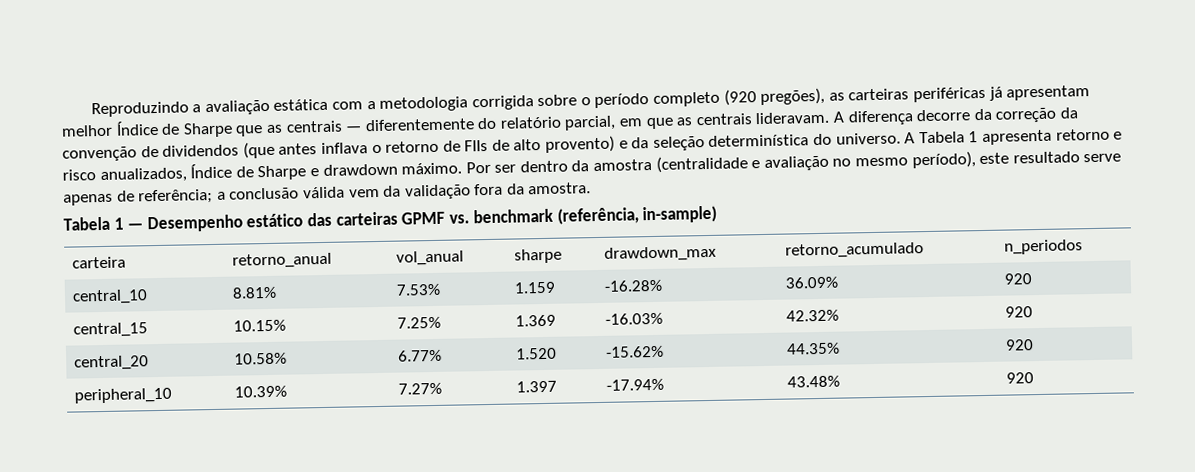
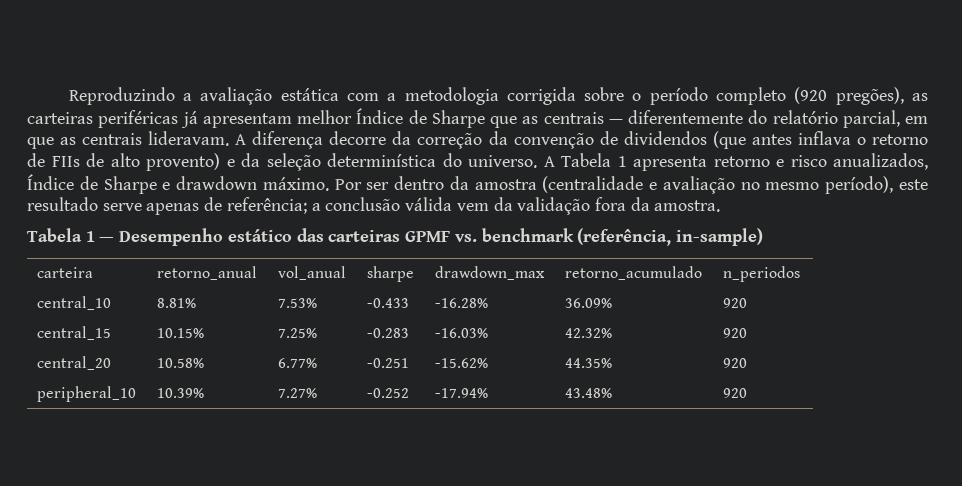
- central_10 | 8.81% | 7.53% | 1.159 | -16.28% | 36.09% | 920
+ central_10 | 8.81% | 7.53% | -0.433 | -16.28% | 36.09% | 920
- central_15 | 10.15% | 7.25% | 1.369 | -16.03% | 42.32% | 920
+ central_15 | 10.15% | 7.25% | -0.283 | -16.03% | 42.32% | 920
- central_20 | 10.58% | 6.77% | 1.520 | -15.62% | 44.35% | 920
+ central_20 | 10.58% | 6.77% | -0.251 | -15.62% | 44.35% | 920
- peripheral_10 | 10.39% | 7.27% | 1.397 | -17.94% | 43.48% | 920
+ peripheral_10 | 10.39% | 7.27% | -0.252 | -17.94% | 43.48% | 920

